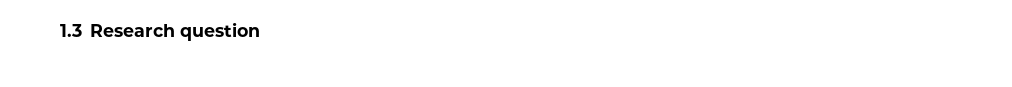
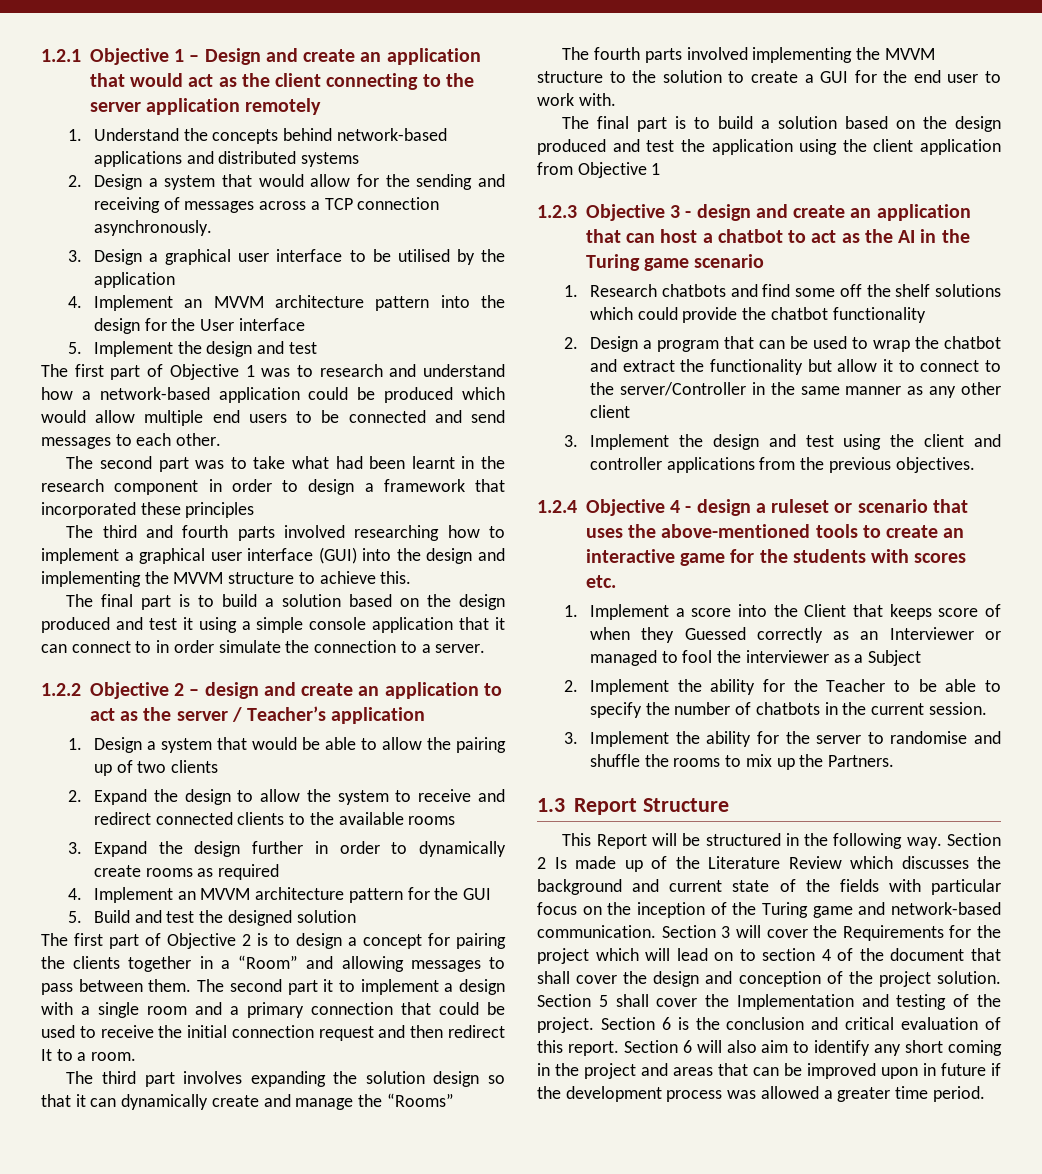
- 1.3 Research question
+ 1.2.1 Objective 1 – Design and create an application that would act as the client connecting to the server application remotely
+ 1. Understand the concepts behind network-based applications and distributed systems
+ 2. Design a system that would allow for the sending and receiving of messages across a TCP connection asynchronously.
+ 3. Design a graphical user interface to be utilised by the application
+ 4. Implement an MVVM architecture pattern into the design for the User interface
+ 5. Implement the design and test
+ The first part of Objective 1 was to research and understand how a network-based application could be produced which would allow multiple end users to be connected and send messages to each other.
+ The second part was to take what had been learnt in the research component in order to design a framework that incorporated these principles
+ The third and fourth parts involved researching how to implement a graphical user interface (GUI) into the design and implementing the MVVM structure to achieve this.
+ The final part is to build a solution based on the design produced and test it using a simple console application that it can connect to in order simulate the connection to a server.
+ 1.2.2 Objective 2 – design and create an application to act as the server / Teacher’s application
+ 1. Design a system that would be able to allow the pairing up of two clients
+ 2. Expand the design to allow the system to receive and redirect connected clients to the available rooms
+ 3. Expand the design further in order to dynamically create rooms as required
+ 4. Implement an MVVM architecture pattern for the GUI
+ 5. Build and test the designed solution
+ The first part of Objective 2 is to design a concept for pairing the clients together in a “Room” and allowing messages to pass between them. The second part it to implement a design with a single room and a primary connection that could be used to receive the initial connection request and then redirect It to a room.
+ The third part involves expanding the solution design so that it can dynamically create and manage the “Rooms”
+ The fourth parts involved implementing the MVVM structure to the solution to create a GUI for the end user to work with.
+ The final part is to build a solution based on the design produced and test the application using the client application from Objective 1
+ 1.2.3 Objective 3 - design and create an application that can host a chatbot to act as the AI in the Turing game scenario
+ 1. Research chatbots and find some off the shelf solutions which could provide the chatbot functionality
+ 2. Design a program that can be used to wrap the chatbot and extract the functionality but allow it to connect to the server/Controller in the same manner as any other client
+ 3. Implement the design and test using the client and controller applications from the previous objectives.
+ 1.2.4 Objective 4 - design a ruleset or scenario that uses the above-mentioned tools to create an interactive game for the students with scores etc.
+ 1. Implement a score into the Client that keeps score of when they Guessed correctly as an Interviewer or managed to fool the interviewer as a Subject
+ 2. Implement the ability for the Teacher to be able to specify the number of chatbots in the current session.
+ 3. Implement the ability for the server to randomise and shuffle the rooms to mix up the Partners.
+ 1.3 Report Structure
+ This Report will be structured in the following way. Section 2 Is made up of the Literature Review which discusses the background and current state of the fields with particular focus on the inception of the Turing game and network-based communication. Section 3 will cover the Requirements for the project which will lead on to section 4 of the document that shall cover the design and conception of the project solution. Section 5 shall cover the Implementation and testing of the project. Section 6 is the conclusion and critical evaluation of this report. Section 6 will also aim to identify any short coming in the project and areas that can be improved upon in future if the development process was allowed a greater time period.

